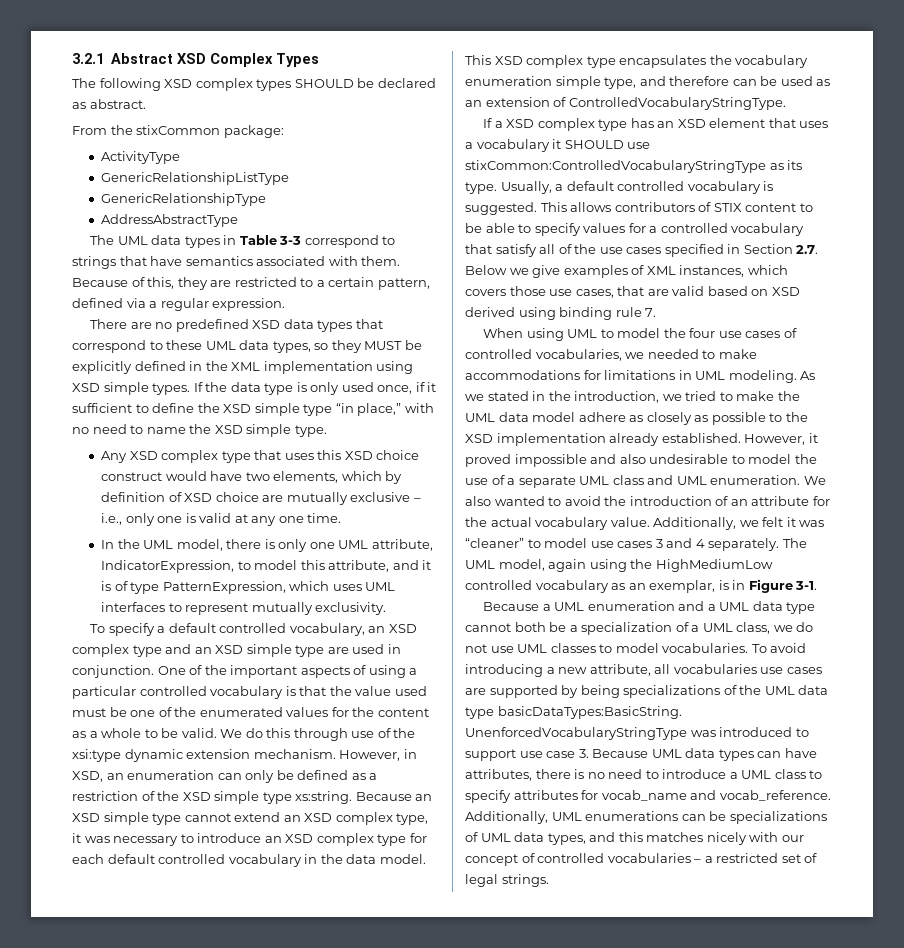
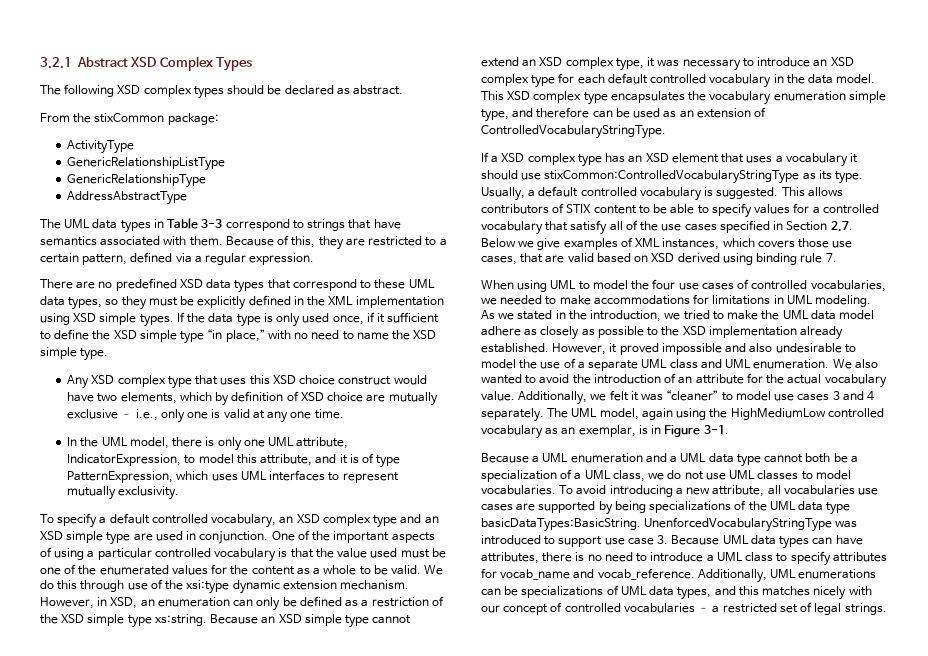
- The following XSD complex types SHOULD be declared as abstract.
+ The following XSD complex types should be declared as abstract.
- There are no predefined XSD data types that correspond to these UML data types, so they MUST be explicitly defined in the XML implementation using XSD simple types.
+ There are no predefined XSD data types that correspond to these UML data types, so they must be explicitly defined in the XML implementation using XSD simple types.
- If a XSD complex type has an XSD element that uses a vocabulary it SHOULD use stixCommon:ControlledVocabularyStringType as its type.
+ If a XSD complex type has an XSD element that uses a vocabulary it should use stixCommon:ControlledVocabularyStringType as its type.

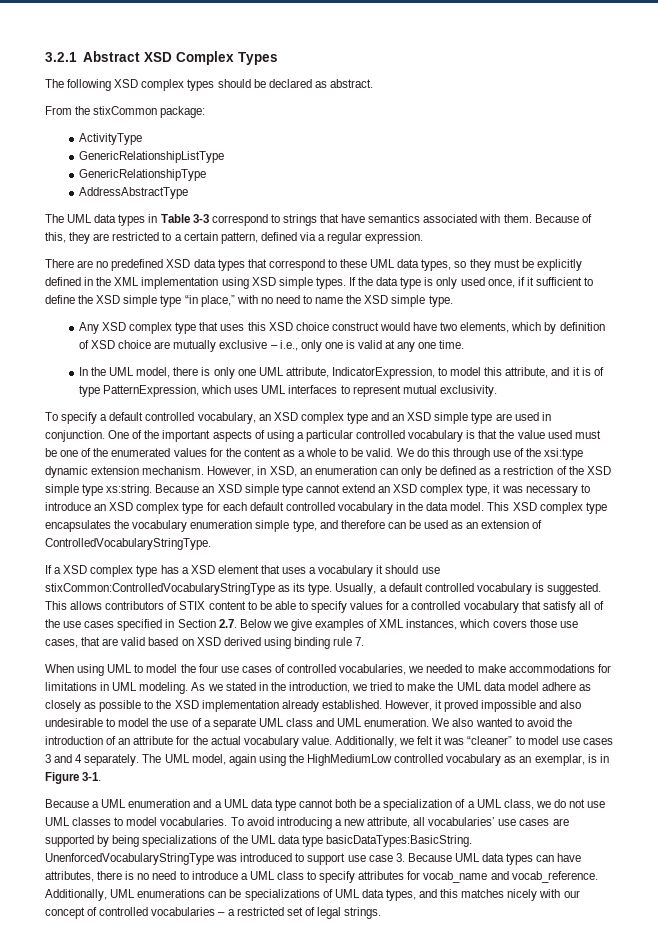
- In the UML model, there is only one UML attribute, IndicatorExpression, to model this attribute, and it is of type PatternExpression, which uses UML interfaces to represent mutually exclusivity.
+ In the UML model, there is only one UML attribute, IndicatorExpression, to model this attribute, and it is of type PatternExpression, which uses UML interfaces to represent mutual exclusivity.
- If a XSD complex type has an XSD element that uses a vocabulary it should use stixCommon:ControlledVocabularyStringType as its type.
+ If a XSD complex type has a XSD element that uses a vocabulary it should use stixCommon:ControlledVocabularyStringType as its type.
- To avoid introducing a new attribute, all vocabularies use cases are supported by being specializations of the UML data type basicDataTypes:BasicString.
+ To avoid introducing a new attribute, all vocabularies’ use cases are supported by being specializations of the UML data type basicDataTypes:BasicString.

